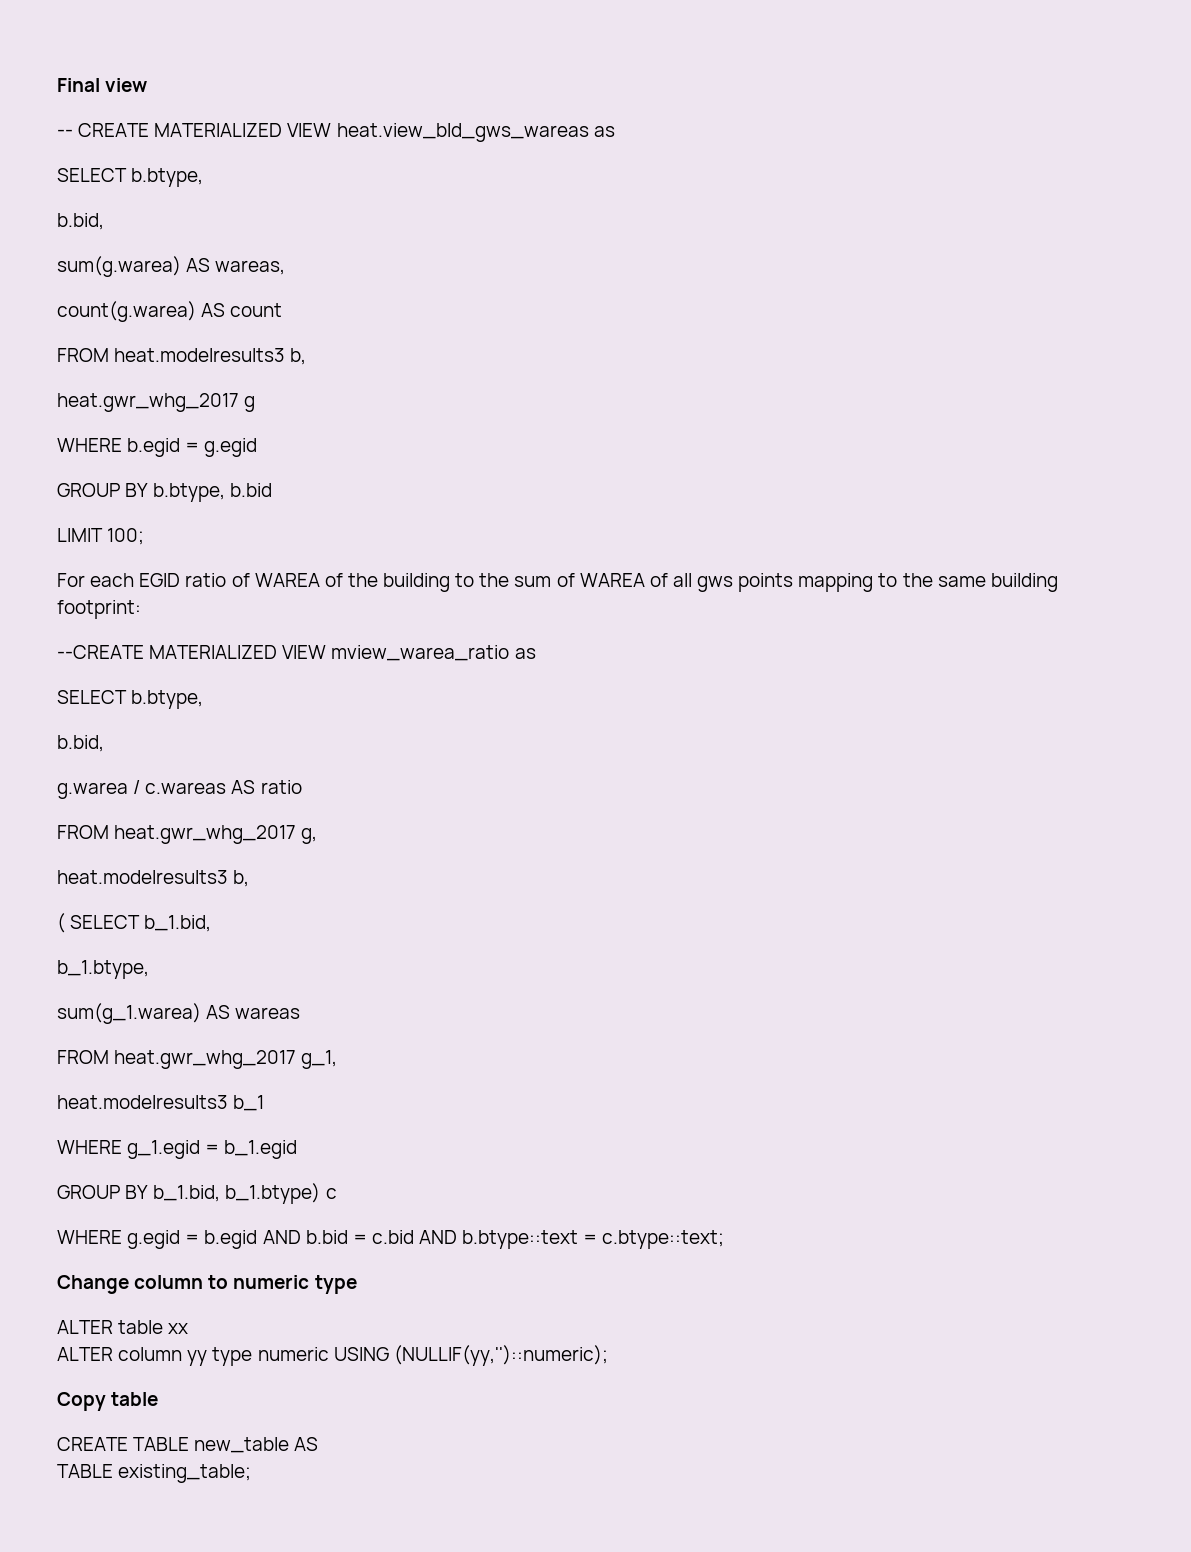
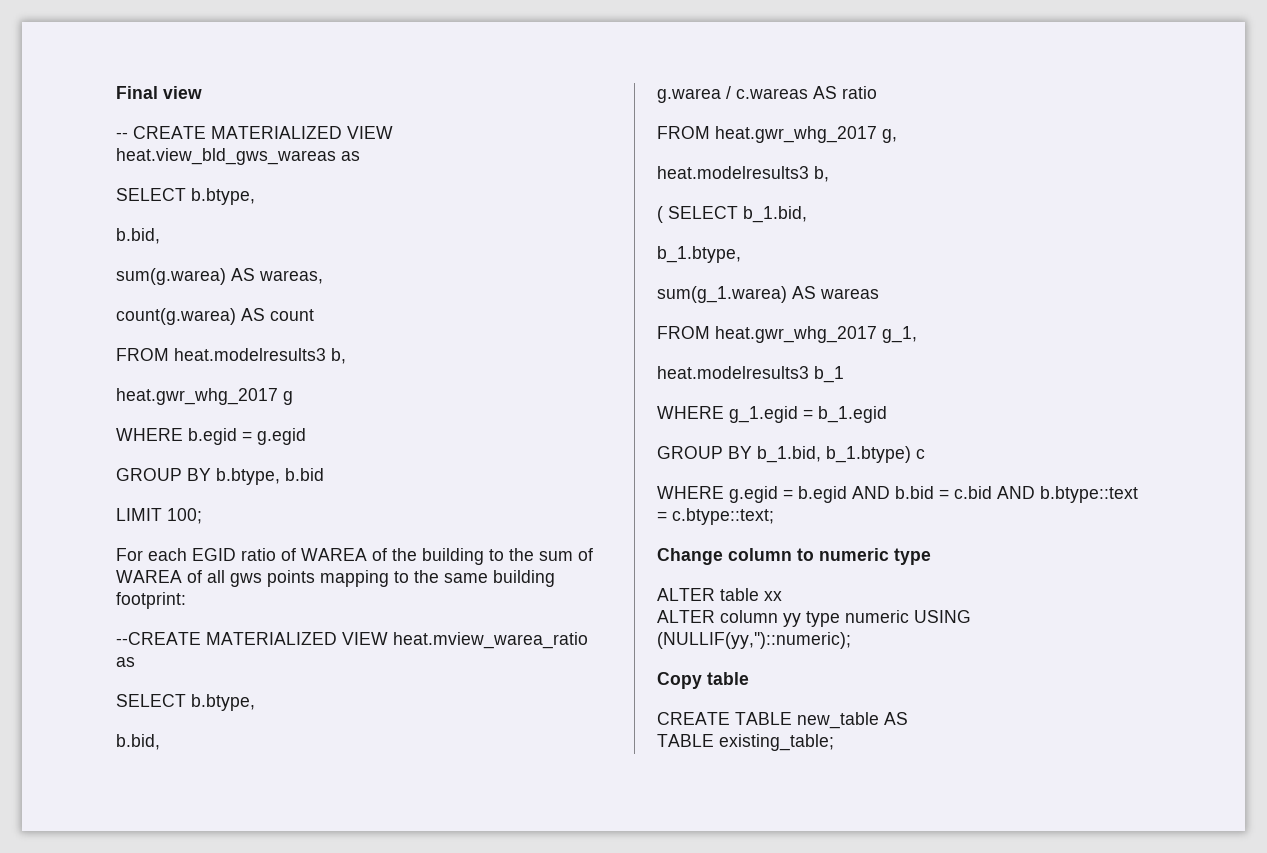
- --CREATE MATERIALIZED VIEW mview_warea_ratio as
+ --CREATE MATERIALIZED VIEW heat.mview_warea_ratio as

